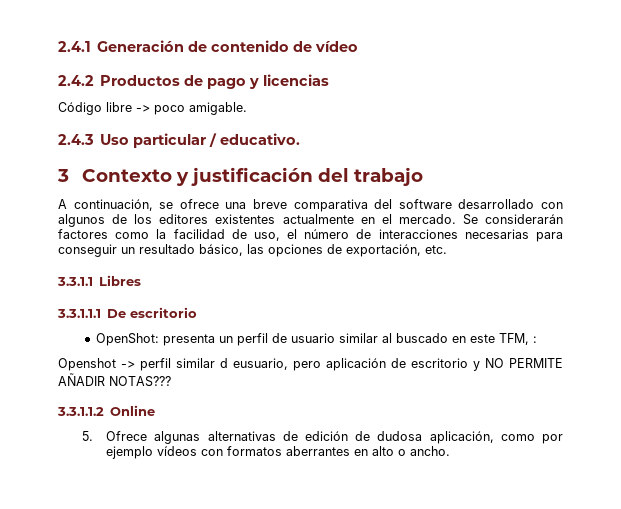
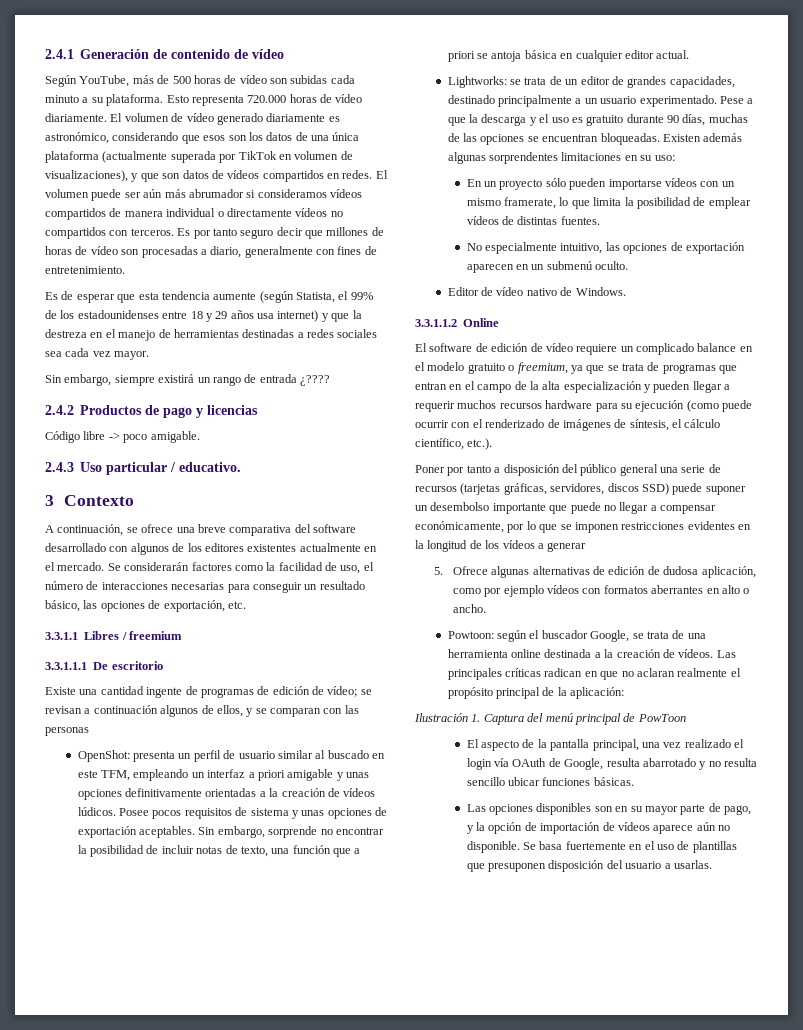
+ Según YouTube, más de 500 horas de vídeo son subidas cada minuto a su plataforma. Esto representa 720.000 horas de vídeo diariamente. El volumen de vídeo generado diariamente es astronómico, considerando que esos son los datos de una única plataforma (actualmente superada por TikTok en volumen de visualizaciones), y que son datos de vídeos compartidos en redes. El volumen puede ser aún más abrumador si consideramos vídeos compartidos de manera individual o directamente vídeos no compartidos con terceros. Es por tanto seguro decir que millones de horas de vídeo son procesadas a diario, generalmente con fines de entretenimiento.
+ Es de esperar que esta tendencia aumente (según Statista, el 99% de los estadounidenses entre 18 y 29 años usa internet) y que la destreza en el manejo de herramientas destinadas a redes sociales sea cada vez mayor.
+ Sin embargo, siempre existirá un rango de entrada ¿????
- 3 Contexto y justificación del trabajo
+ 3 Contexto
- 3.3.1.1 Libres
+ 3.3.1.1 Libres / freemium
+ Existe una cantidad ingente de programas de edición de vídeo; se revisan a continuación algunos de ellos, y se comparan con las personas
- OpenShot: presenta un perfil de usuario similar al buscado en este TFM, :
- Openshot -> perfil similar d eusuario, pero aplicación de escritorio y NO PERMITE AÑADIR NOTAS???
+ OpenShot: presenta un perfil de usuario similar al buscado en este TFM, empleando un interfaz a priori amigable y unas opciones definitivamente orientadas a la creación de vídeos lúdicos. Posee pocos requisitos de sistema y unas opciones de exportación aceptables. Sin embargo, sorprende no encontrar la posibilidad de incluir notas de texto, una función que a priori se antoja básica en cualquier editor actual.
+ Lightworks: se trata de un editor de grandes capacidades, destinado principalmente a un usuario experimentado. Pese a que la descarga y el uso es gratuito durante 90 días, muchas de las opciones se encuentran bloqueadas. Existen además algunas sorprendentes limitaciones en su uso:
+ En un proyecto sólo pueden importarse vídeos con un mismo framerate, lo que limita la posibilidad de emplear vídeos de distintas fuentes.
+ No especialmente intuitivo, las opciones de exportación aparecen en un submenú oculto.
+ Editor de vídeo nativo de Windows.
  3.3.1.1.2 Online
+ El software de edición de vídeo requiere un complicado balance en el modelo gratuito o freemium, ya que se trata de programas que entran en el campo de la alta especialización y pueden llegar a requerir muchos recursos hardware para su ejecución (como puede ocurrir con el renderizado de imágenes de síntesis, el cálculo científico, etc.).
+ Poner por tanto a disposición del público general una serie de recursos (tarjetas gráficas, servidores, discos SSD) puede suponer un desembolso importante que puede no llegar a compensar económicamente, por lo que se imponen restricciones evidentes en la longitud de los vídeos a generar
+ Powtoon: según el buscador Google, se trata de una herramienta online destinada a la creación de vídeos. Las principales críticas radican en que no aclaran realmente el propósito principal de la aplicación:
+ Ilustración 1. Captura del menú principal de PowToon
+ El aspecto de la pantalla principal, una vez realizado el login vía OAuth de Google, resulta abarrotado y no resulta sencillo ubicar funciones básicas.
+ Las opciones disponibles son en su mayor parte de pago, y la opción de importación de vídeos aparece aún no disponible. Se basa fuertemente en el uso de plantillas que presuponen disposición del usuario a usarlas.

